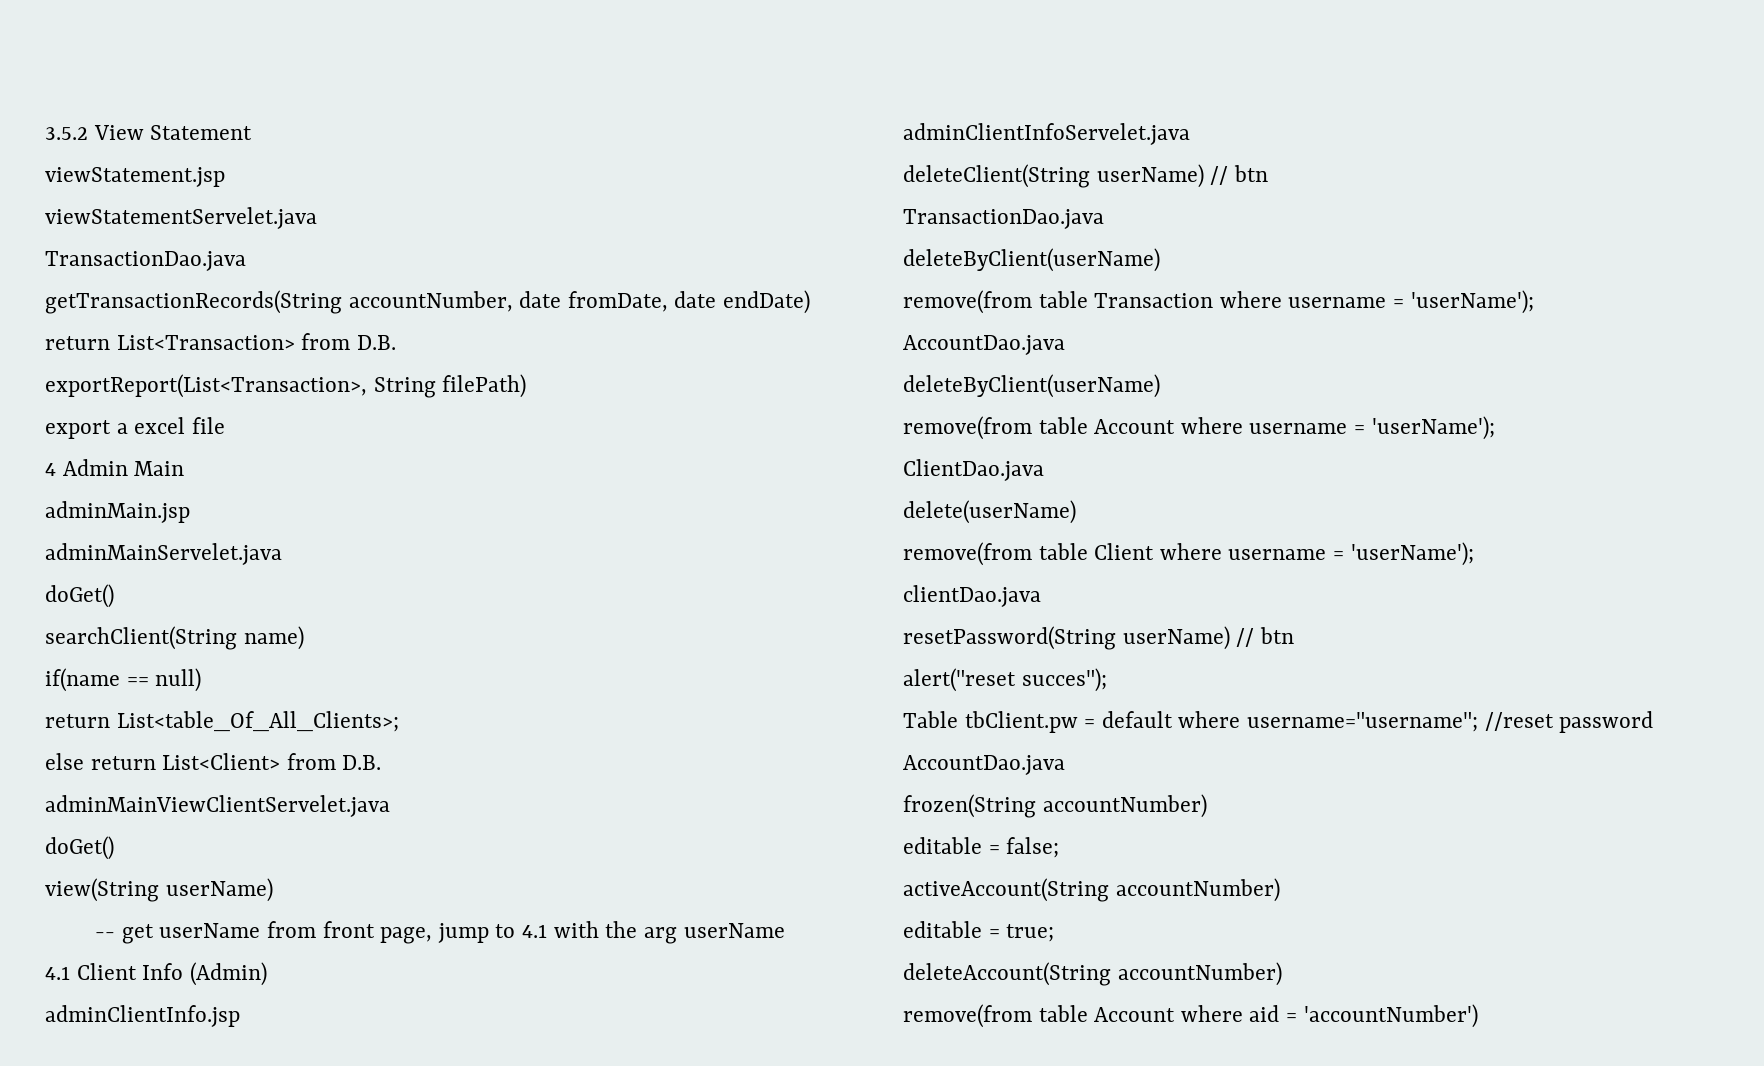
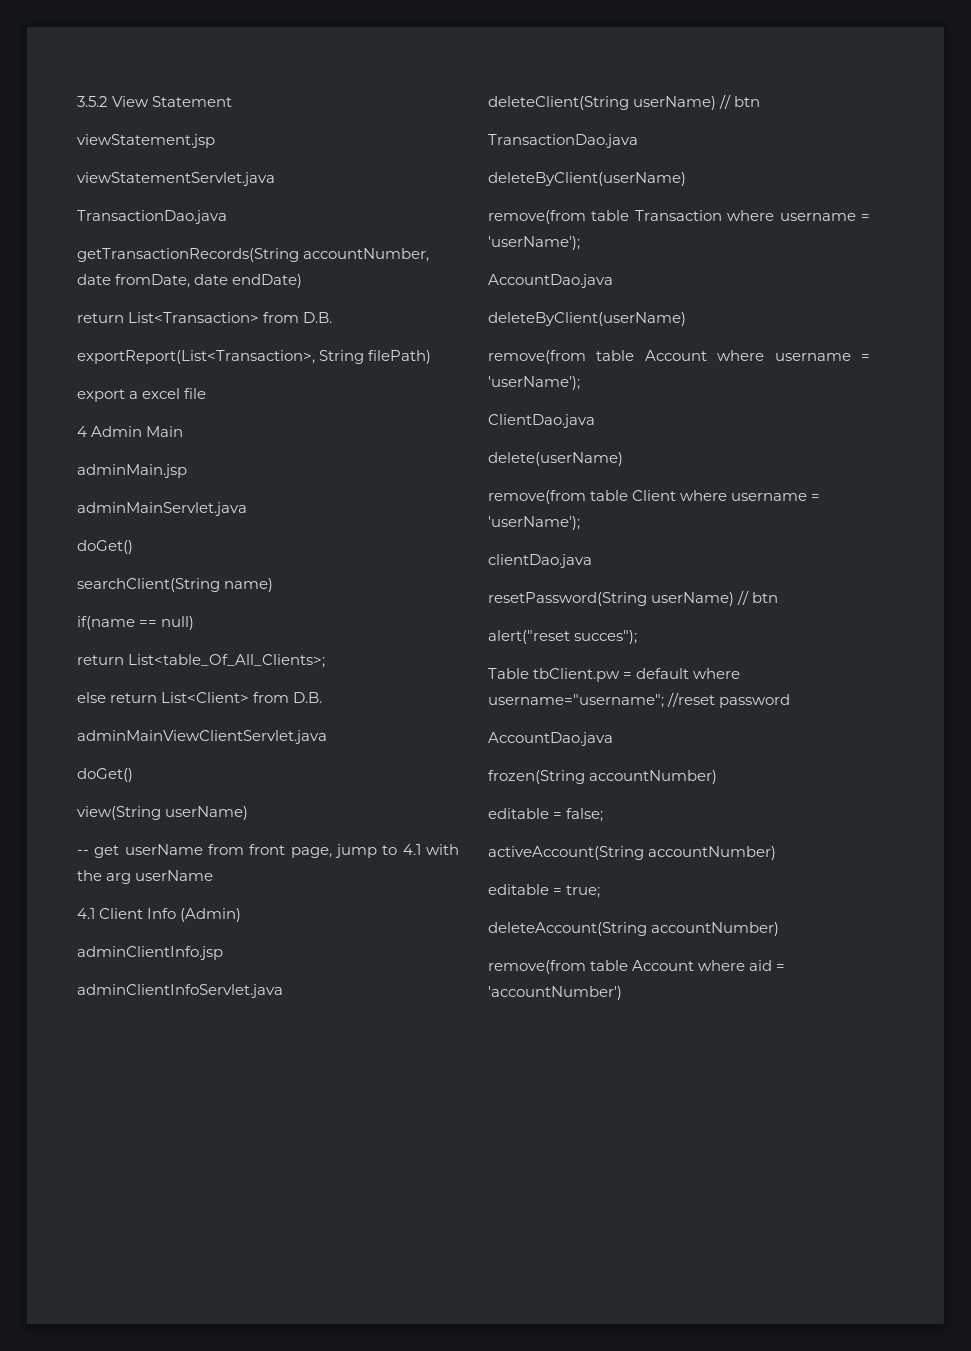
- viewStatementServelet.java
+ viewStatementServlet.java
- adminMainServelet.java
+ adminMainServlet.java
- adminMainViewClientServelet.java
+ adminMainViewClientServlet.java
- adminClientInfoServelet.java
+ adminClientInfoServlet.java

